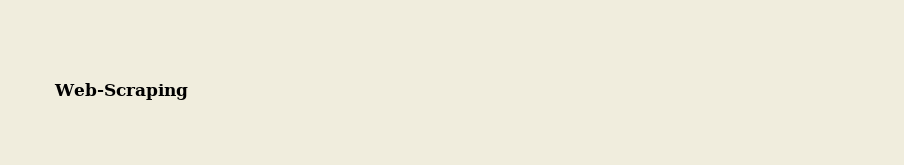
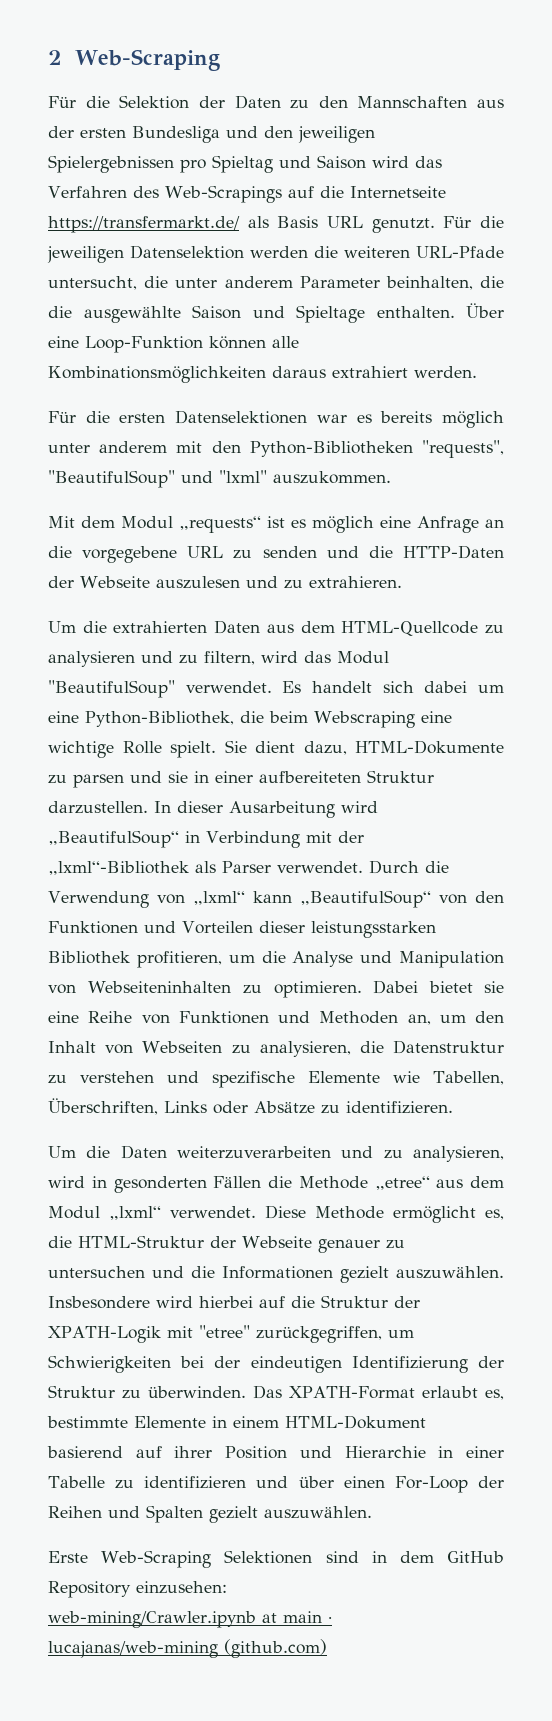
- Web-Scraping
+ 2 Web-Scraping
+ Für die Selektion der Daten zu den Mannschaften aus der ersten Bundesliga und den jeweiligen Spielergebnissen pro Spieltag und Saison wird das Verfahren des Web-Scrapings auf die Internetseite https://transfermarkt.de/ als Basis URL genutzt. Für die jeweiligen Datenselektion werden die weiteren URL-Pfade untersucht, die unter anderem Parameter beinhalten, die die ausgewählte Saison und Spieltage enthalten. Über eine Loop-Funktion können alle Kombinationsmöglichkeiten daraus extrahiert werden.
+ Für die ersten Datenselektionen war es bereits möglich unter anderem mit den Python-Bibliotheken "requests", "BeautifulSoup" und "lxml" auszukommen.
+ Mit dem Modul „requests“ ist es möglich eine Anfrage an die vorgegebene URL zu senden und die HTTP-Daten der Webseite auszulesen und zu extrahieren.
+ Um die extrahierten Daten aus dem HTML-Quellcode zu analysieren und zu filtern, wird das Modul "BeautifulSoup" verwendet. Es handelt sich dabei um eine Python-Bibliothek, die beim Webscraping eine wichtige Rolle spielt. Sie dient dazu, HTML-Dokumente zu parsen und sie in einer aufbereiteten Struktur darzustellen. In dieser Ausarbeitung wird „BeautifulSoup“ in Verbindung mit der „lxml“-Bibliothek als Parser verwendet. Durch die Verwendung von „lxml“ kann „BeautifulSoup“ von den Funktionen und Vorteilen dieser leistungsstarken Bibliothek profitieren, um die Analyse und Manipulation von Webseiteninhalten zu optimieren. Dabei bietet sie eine Reihe von Funktionen und Methoden an, um den Inhalt von Webseiten zu analysieren, die Datenstruktur zu verstehen und spezifische Elemente wie Tabellen, Überschriften, Links oder Absätze zu identifizieren.
+ Um die Daten weiterzuverarbeiten und zu analysieren, wird in gesonderten Fällen die Methode „etree“ aus dem Modul „lxml“ verwendet. Diese Methode ermöglicht es, die HTML-Struktur der Webseite genauer zu untersuchen und die Informationen gezielt auszuwählen. Insbesondere wird hierbei auf die Struktur der XPATH-Logik mit "etree" zurückgegriffen, um Schwierigkeiten bei der eindeutigen Identifizierung der Struktur zu überwinden. Das XPATH-Format erlaubt es, bestimmte Elemente in einem HTML-Dokument basierend auf ihrer Position und Hierarchie in einer Tabelle zu identifizieren und über einen For-Loop der Reihen und Spalten gezielt auszuwählen.
+ Erste Web-Scraping Selektionen sind in dem GitHub Repository einzusehen:
+ web-mining/Crawler.ipynb at main · lucajanas/web-mining (github.com)

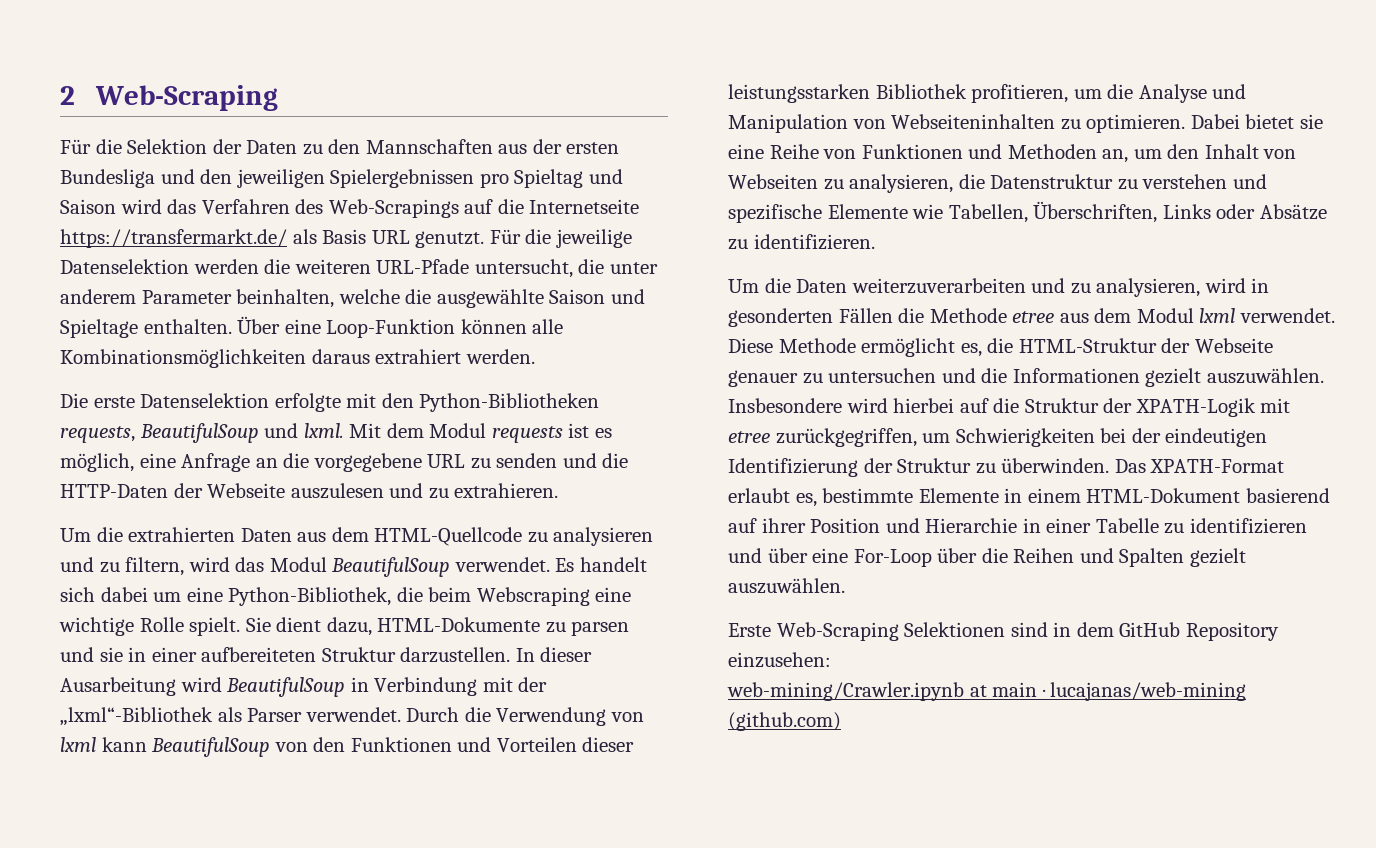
- Für die jeweiligen Datenselektion werden die weiteren URL-Pfade untersucht, die unter anderem Parameter beinhalten, die die ausgewählte Saison und Spieltage enthalten.
+ Für die jeweilige Datenselektion werden die weiteren URL-Pfade untersucht, die unter anderem Parameter beinhalten, welche die ausgewählte Saison und Spieltage enthalten.
- Für die ersten Datenselektionen war es bereits möglich unter anderem mit den Python-Bibliotheken "requests", "BeautifulSoup" und "lxml" auszukommen.
- Mit dem Modul „requests“ ist es möglich eine Anfrage an die vorgegebene URL zu senden und die HTTP-Daten der Webseite auszulesen und zu extrahieren.
+ Die erste Datenselektion erfolgte mit den Python-Bibliotheken requests, BeautifulSoup und lxml. Mit dem Modul requests ist es möglich, eine Anfrage an die vorgegebene URL zu senden und die HTTP-Daten der Webseite auszulesen und zu extrahieren.
- Um die extrahierten Daten aus dem HTML-Quellcode zu analysieren und zu filtern, wird das Modul "BeautifulSoup" verwendet.
+ Um die extrahierten Daten aus dem HTML-Quellcode zu analysieren und zu filtern, wird das Modul BeautifulSoup verwendet.
- In dieser Ausarbeitung wird „BeautifulSoup“ in Verbindung mit der „lxml“-Bibliothek als Parser verwendet.
+ In dieser Ausarbeitung wird BeautifulSoup in Verbindung mit der „lxml“-Bibliothek als Parser verwendet.
- Durch die Verwendung von „lxml“ kann „BeautifulSoup“ von den Funktionen und Vorteilen dieser leistungsstarken Bibliothek profitieren, um die Analyse und Manipulation von Webseiteninhalten zu optimieren.
+ Durch die Verwendung von lxml kann BeautifulSoup von den Funktionen und Vorteilen dieser leistungsstarken Bibliothek profitieren, um die Analyse und Manipulation von Webseiteninhalten zu optimieren.
- Um die Daten weiterzuverarbeiten und zu analysieren, wird in gesonderten Fällen die Methode „etree“ aus dem Modul „lxml“ verwendet.
+ Um die Daten weiterzuverarbeiten und zu analysieren, wird in gesonderten Fällen die Methode etree aus dem Modul lxml verwendet.
- Insbesondere wird hierbei auf die Struktur der XPATH-Logik mit "etree" zurückgegriffen, um Schwierigkeiten bei der eindeutigen Identifizierung der Struktur zu überwinden.
+ Insbesondere wird hierbei auf die Struktur der XPATH-Logik mit etree zurückgegriffen, um Schwierigkeiten bei der eindeutigen Identifizierung der Struktur zu überwinden.
- Das XPATH-Format erlaubt es, bestimmte Elemente in einem HTML-Dokument basierend auf ihrer Position und Hierarchie in einer Tabelle zu identifizieren und über einen For-Loop der Reihen und Spalten gezielt auszuwählen.
+ Das XPATH-Format erlaubt es, bestimmte Elemente in einem HTML-Dokument basierend auf ihrer Position und Hierarchie in einer Tabelle zu identifizieren und über eine For-Loop über die Reihen und Spalten gezielt auszuwählen.

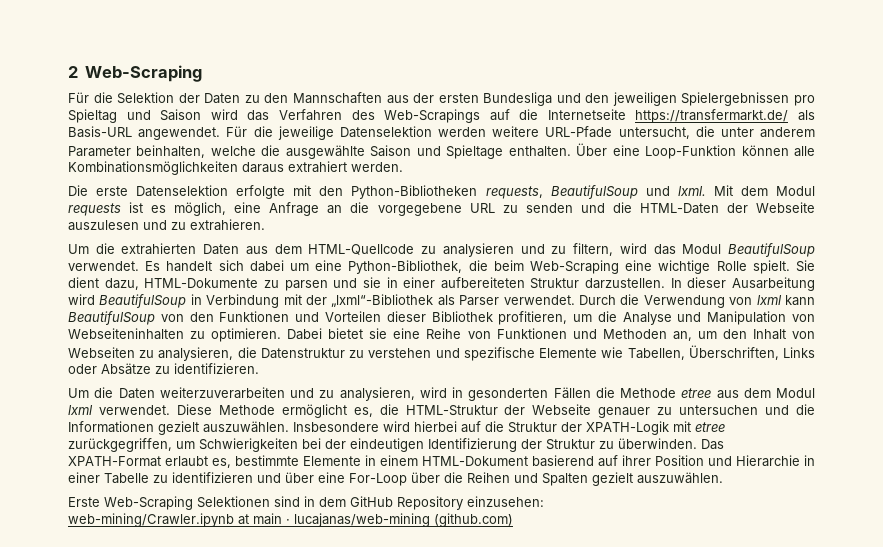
- Für die Selektion der Daten zu den Mannschaften aus der ersten Bundesliga und den jeweiligen Spielergebnissen pro Spieltag und Saison wird das Verfahren des Web-Scrapings auf die Internetseite https://transfermarkt.de/ als Basis URL genutzt.
+ Für die Selektion der Daten zu den Mannschaften aus der ersten Bundesliga und den jeweiligen Spielergebnissen pro Spieltag und Saison wird das Verfahren des Web-Scrapings auf die Internetseite https://transfermarkt.de/ als Basis-URL angewendet.
- Für die jeweilige Datenselektion werden die weiteren URL-Pfade untersucht, die unter anderem Parameter beinhalten, welche die ausgewählte Saison und Spieltage enthalten.
+ Für die jeweilige Datenselektion werden weitere URL-Pfade untersucht, die unter anderem Parameter beinhalten, welche die ausgewählte Saison und Spieltage enthalten.
- Mit dem Modul requests ist es möglich, eine Anfrage an die vorgegebene URL zu senden und die HTTP-Daten der Webseite auszulesen und zu extrahieren.
+ Mit dem Modul requests ist es möglich, eine Anfrage an die vorgegebene URL zu senden und die HTML-Daten der Webseite auszulesen und zu extrahieren.
- Es handelt sich dabei um eine Python-Bibliothek, die beim Webscraping eine wichtige Rolle spielt.
+ Es handelt sich dabei um eine Python-Bibliothek, die beim Web-Scraping eine wichtige Rolle spielt.
- Durch die Verwendung von lxml kann BeautifulSoup von den Funktionen und Vorteilen dieser leistungsstarken Bibliothek profitieren, um die Analyse und Manipulation von Webseiteninhalten zu optimieren.
+ Durch die Verwendung von lxml kann BeautifulSoup von den Funktionen und Vorteilen dieser Bibliothek profitieren, um die Analyse und Manipulation von Webseiteninhalten zu optimieren.

